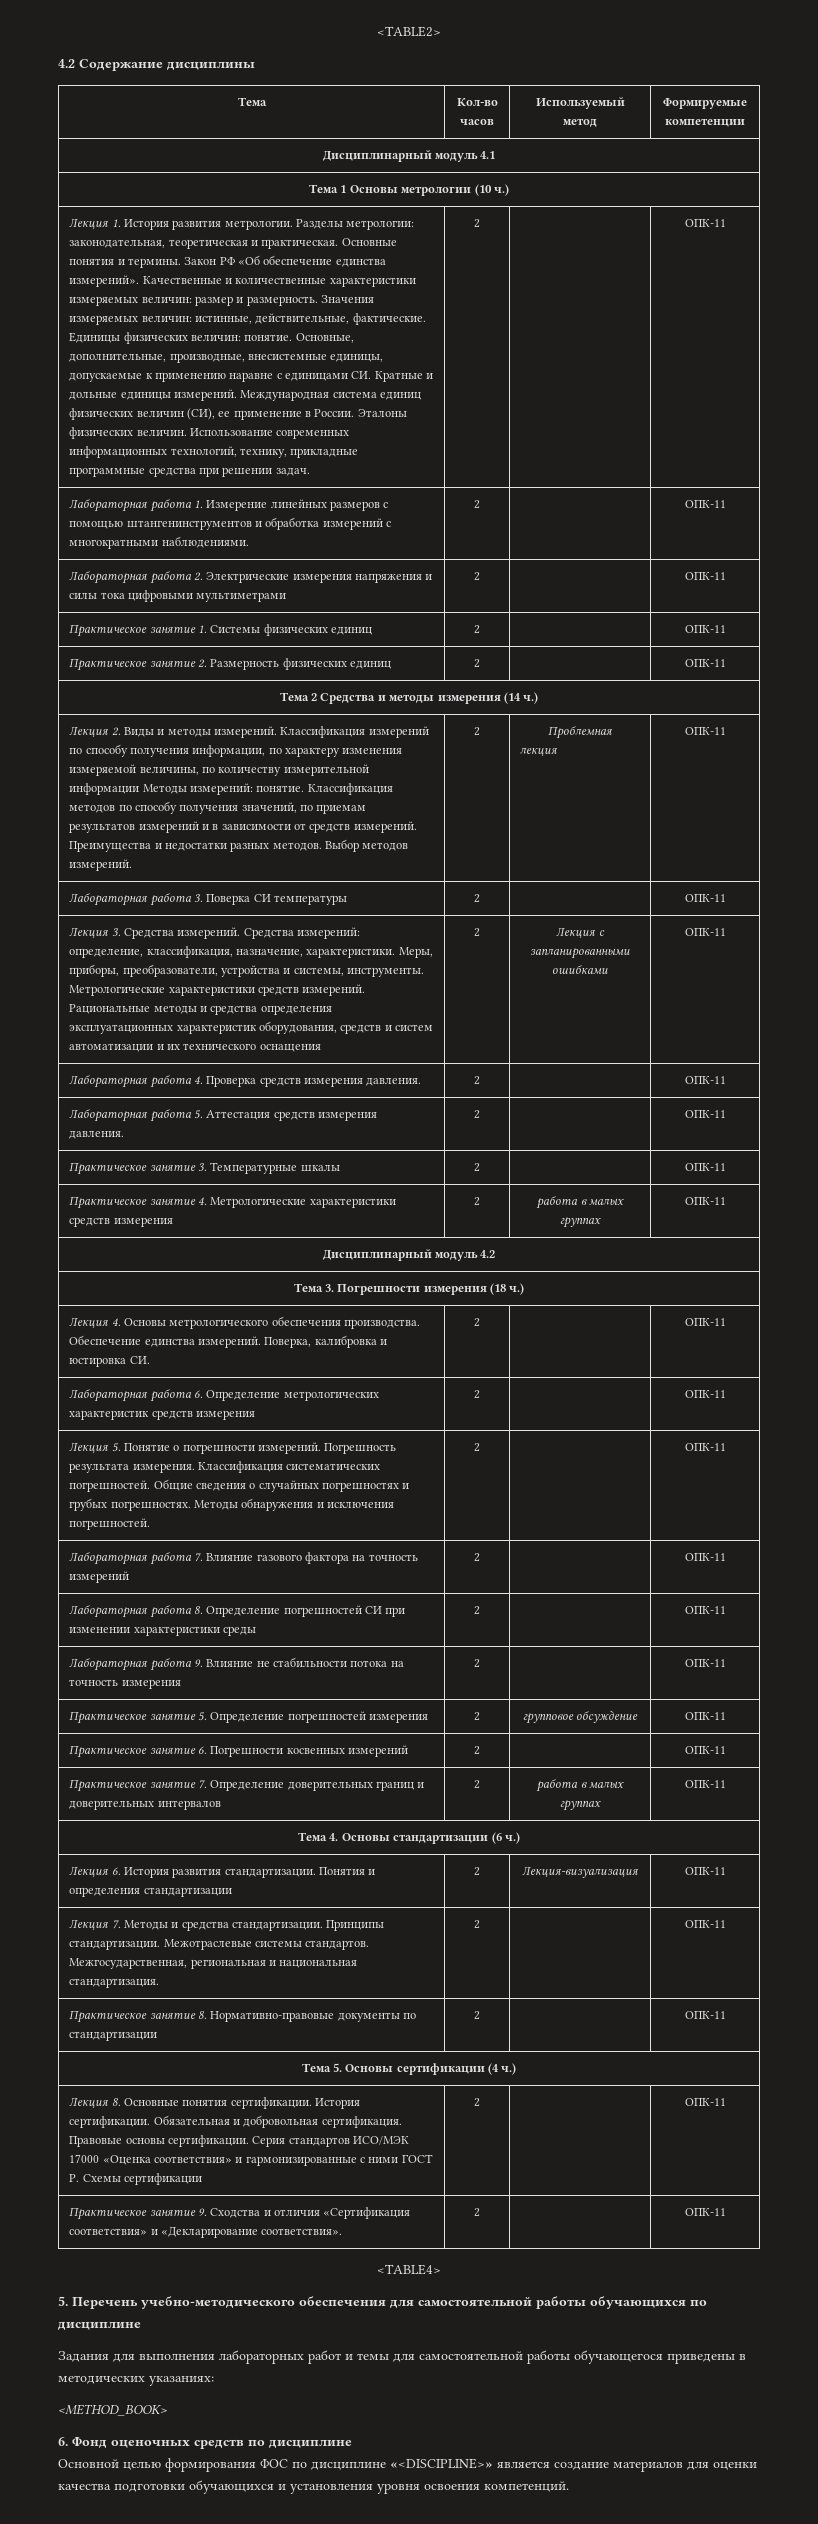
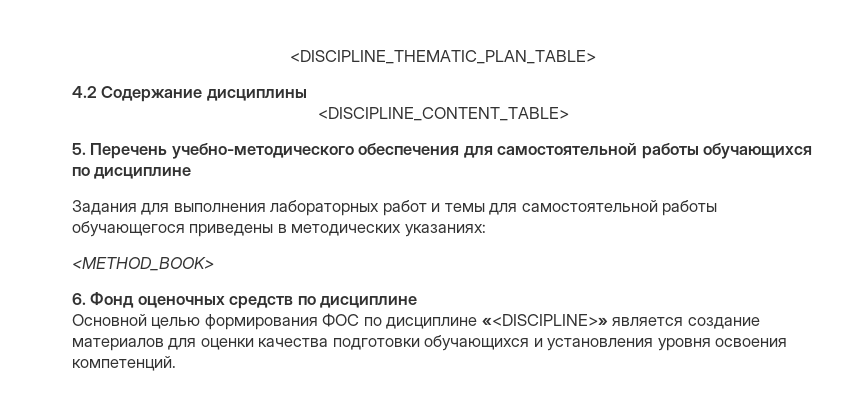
- <TABLE2>
+ <DISCIPLINE_THEMATIC_PLAN_TABLE>
- Тема | Кол-во часов | Используемый метод | Формируемые компетенции
- Дисциплинарный модуль 4.1
- Тема 1 Основы метрологии (10 ч.)
- Лекция 1. История развития метрологии. Разделы метрологии: законодательная, теоретическая и практическая. Основные понятия и термины. Закон РФ «Об обеспечение единства измерений». Качественные и количественные характеристики измеряемых величин: размер и размерность. Значения измеряемых величин: истинные, действительные, фактические. Единицы физических величин: понятие. Основные, дополнительные, производные, внесистемные единицы, допускаемые к применению наравне с единицами СИ. Кратные и дольные единицы измерений. Международная система единиц физических величин (СИ), ее применение в России. Эталоны физических величин. Использование современных информационных технологий, технику, прикладные программные средства при решении задач. | 2 | | ОПК-11
- Лабораторная работа 1. Измерение линейных размеров с помощью штангенинструментов и обработка измерений с многократными наблюдениями. | 2 | | ОПК-11
- Лабораторная работа 2. Электрические измерения напряжения и силы тока цифровыми мультиметрами | 2 | | ОПК-11
- Практическое занятие 1. Системы физических единиц | 2 | | ОПК-11
- Практическое занятие 2. Размерность физических единиц | 2 | | ОПК-11
- Тема 2 Средства и методы измерения (14 ч.)
- Лекция 2. Виды и методы измерений. Классификация измерений по способу получения информации, по характеру изменения измеряемой величины, по количеству измерительной информации Методы измерений: понятие. Классификация методов по способу получения значений, по приемам результатов измерений и в зависимости от средств измерений. Преимущества и недостатки разных методов. Выбор методов измерений. | 2 | Проблемная
- лекция | ОПК-11
- Лабораторная работа 3. Поверка СИ температуры | 2 | | ОПК-11
- Лекция 3. Средства измерений. Средства измерений: определение, классификация, назначение, характеристики. Меры, приборы, преобразователи, устройства и системы, инструменты. Метрологические характеристики средств измерений. Рациональные методы и средства определения эксплуатационных характеристик оборудования, средств и систем автоматизации и их технического оснащения | 2 | Лекция с запланированными ошибками | ОПК-11
- Лабораторная работа 4. Проверка средств измерения давления. | 2 | | ОПК-11
- Лабораторная работа 5. Аттестация средств измерения давления. | 2 | | ОПК-11
- Практическое занятие 3. Температурные шкалы | 2 | | ОПК-11
- Практическое занятие 4. Метрологические характеристики средств измерения | 2 | работа в малых группах | ОПК-11
- Дисциплинарный модуль 4.2
- Тема 3. Погрешности измерения (18 ч.)
- Лекция 4. Основы метрологического обеспечения производства. Обеспечение единства измерений. Поверка, калибровка и юстировка СИ. | 2 | | ОПК-11
- Лабораторная работа 6. Определение метрологических характеристик средств измерения | 2 | | ОПК-11
- Лекция 5. Понятие о погрешности измерений. Погрешность результата измерения. Классификация систематических погрешностей. Общие сведения о случайных погрешностях и грубых погрешностях. Методы обнаружения и исключения погрешностей. | 2 | | ОПК-11
- Лабораторная работа 7. Влияние газового фактора на точность измерений | 2 | | ОПК-11
- Лабораторная работа 8. Определение погрешностей СИ при изменении характеристики среды | 2 | | ОПК-11
- Лабораторная работа 9. Влияние не стабильности потока на точность измерения | 2 | | ОПК-11
- Практическое занятие 5. Определение погрешностей измерения | 2 | групповое обсуждение | ОПК-11
- Практическое занятие 6. Погрешности косвенных измерений | 2 | | ОПК-11
- Практическое занятие 7. Определение доверительных границ и доверительных интервалов | 2 | работа в малых группах | ОПК-11
- Тема 4. Основы стандартизации (6 ч.)
- Лекция 6. История развития стандартизации. Понятия и определения стандартизации | 2 | Лекция-визуализация | ОПК-11
- Лекция 7. Методы и средства стандартизации. Принципы стандартизации. Межотраслевые системы стандартов. Межгосударственная, региональная и национальная стандартизация. | 2 | | ОПК-11
- Практическое занятие 8. Нормативно-правовые документы по стандартизации | 2 | | ОПК-11
- Тема 5. Основы сертификации (4 ч.)
- Лекция 8. Основные понятия сертификации. История сертификации. Обязательная и добровольная сертификация. Правовые основы сертификации. Серия стандартов ИСО/МЭК 17000 «Оценка соответствия» и гармонизированные с ними ГОСТ Р. Схемы сертификации | 2 | | ОПК-11
- Практическое занятие 9. Сходства и отличия «Сертификация соответствия» и «Декларирование соответствия». | 2 | | ОПК-11
- <TABLE4>
+ <DISCIPLINE_CONTENT_TABLE>

